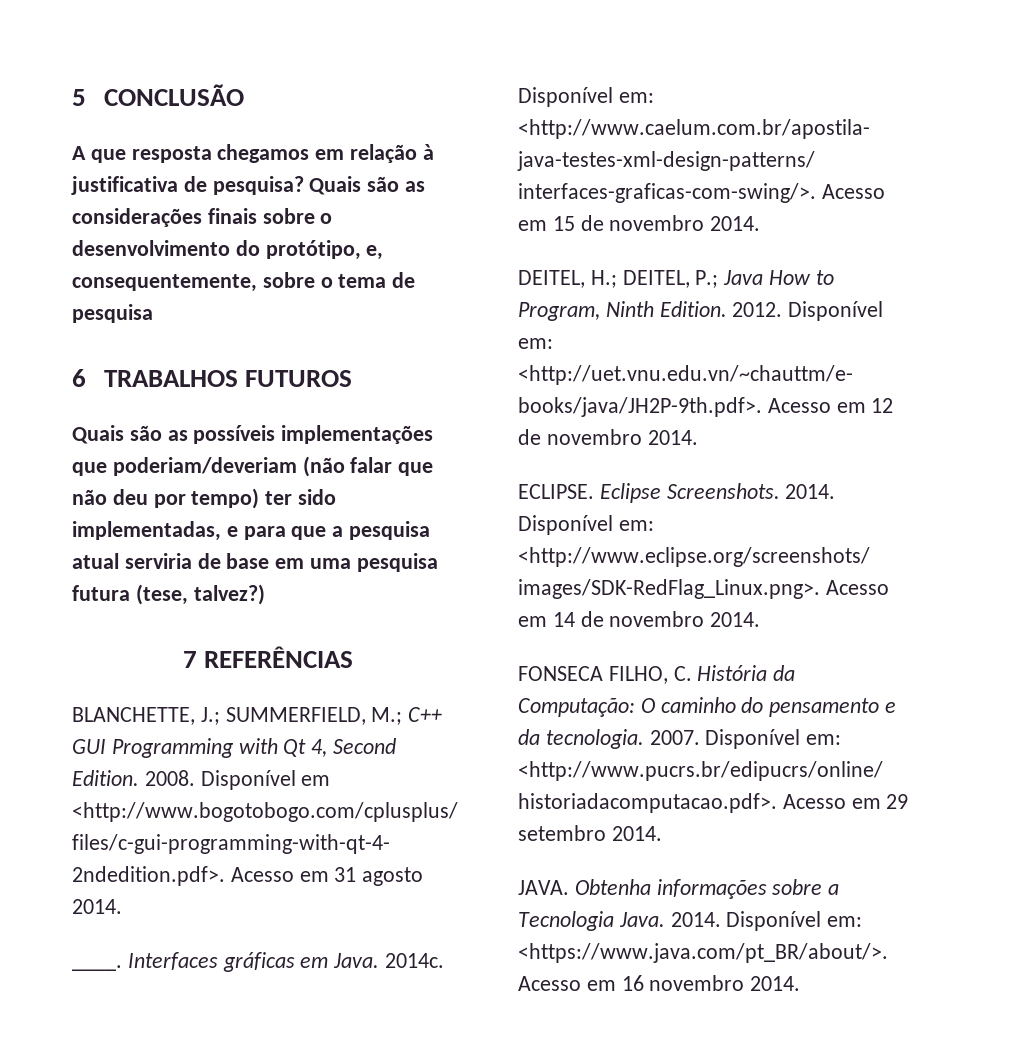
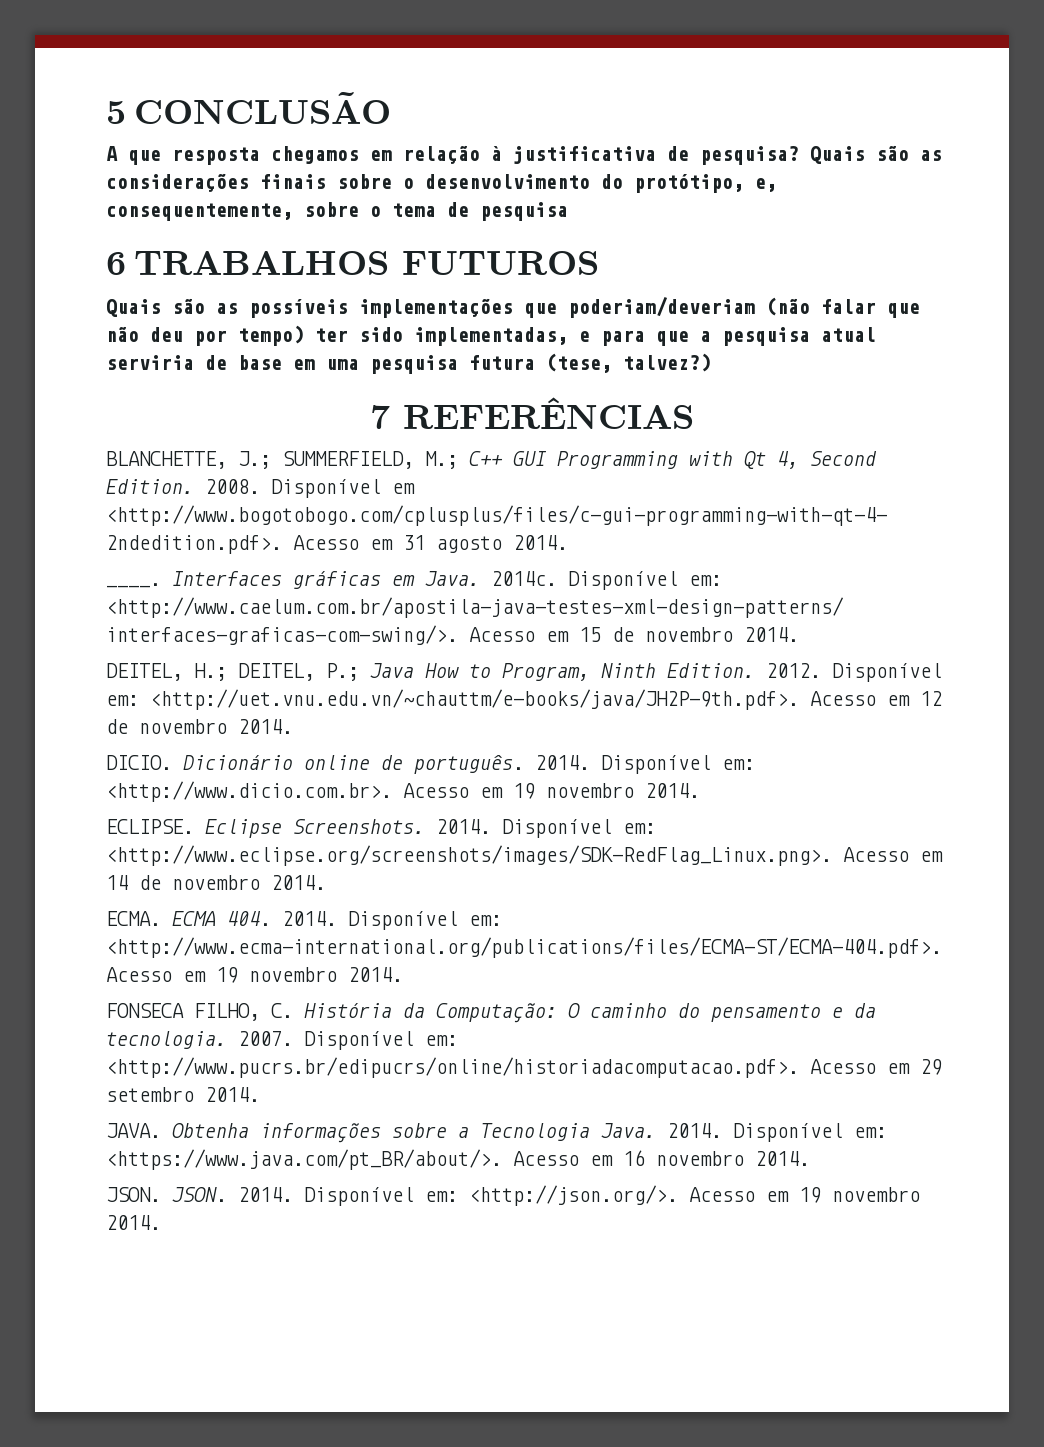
+ DICIO. Dicionário online de português. 2014. Disponível em: <http://www.dicio.com.br>. Acesso em 19 novembro 2014.
+ ECMA. ECMA 404. 2014. Disponível em: <http://www.ecma-international.org/publications/files/ECMA-ST/ECMA-404.pdf>. Acesso em 19 novembro 2014.
+ JSON. JSON. 2014. Disponível em: <http://json.org/>. Acesso em 19 novembro 2014.

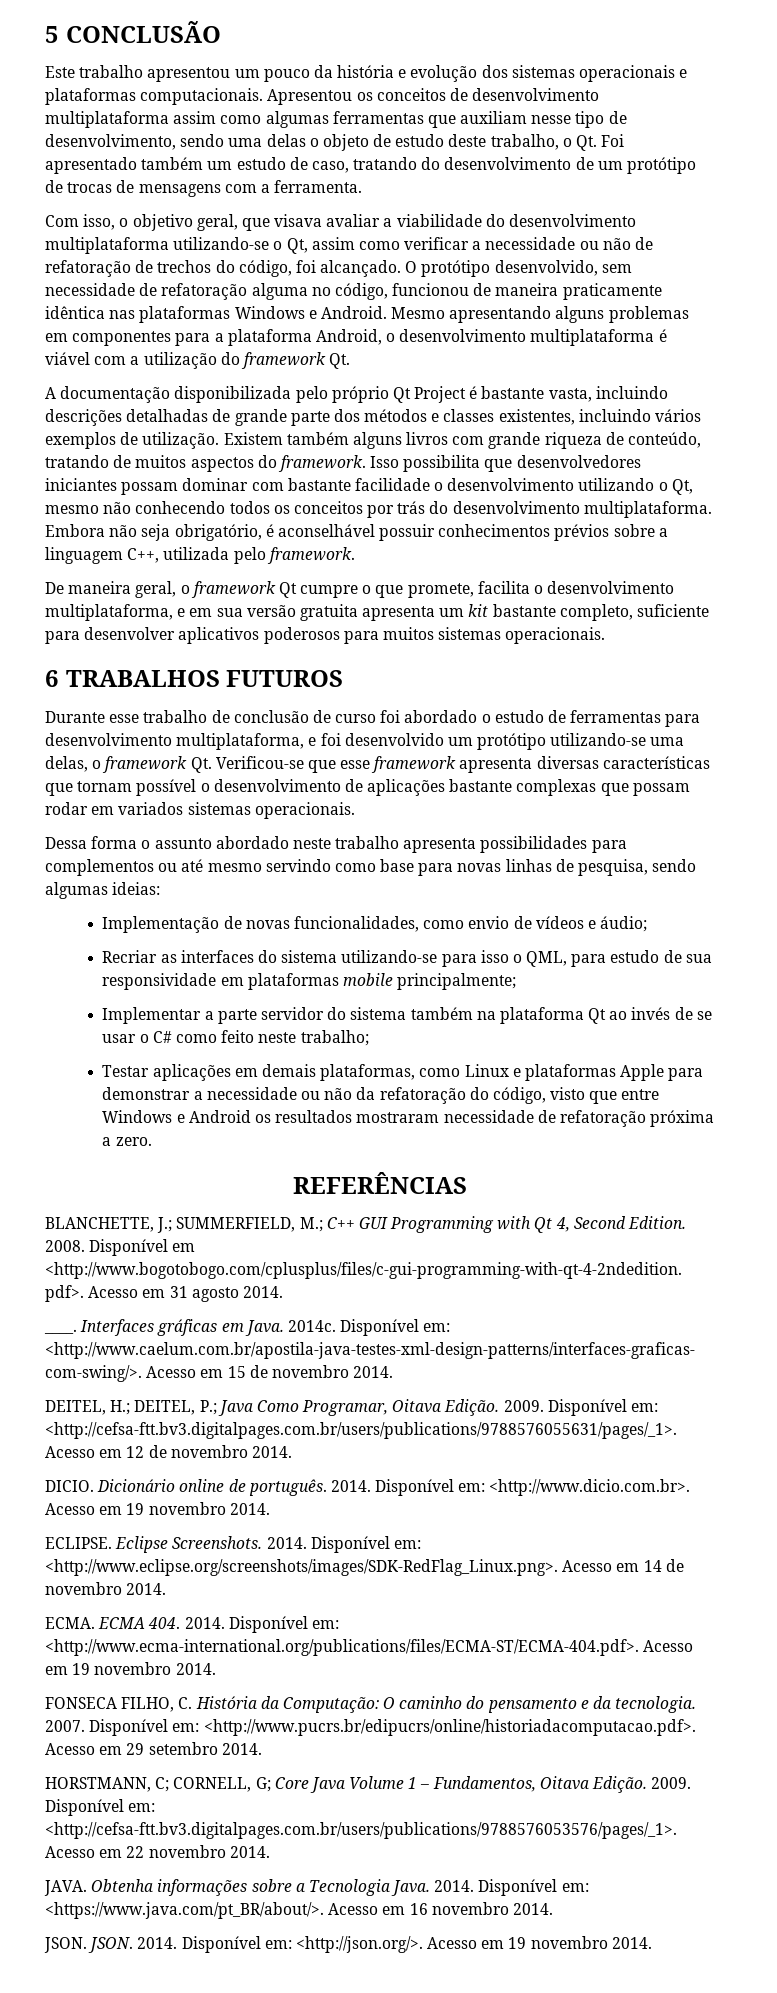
- A que resposta chegamos em relação à justificativa de pesquisa? Quais são as considerações finais sobre o desenvolvimento do protótipo, e, consequentemente, sobre o tema de pesquisa
+ Este trabalho apresentou um pouco da história e evolução dos sistemas operacionais e plataformas computacionais. Apresentou os conceitos de desenvolvimento multiplataforma assim como algumas ferramentas que auxiliam nesse tipo de desenvolvimento, sendo uma delas o objeto de estudo deste trabalho, o Qt. Foi apresentado também um estudo de caso, tratando do desenvolvimento de um protótipo de trocas de mensagens com a ferramenta.
+ Com isso, o objetivo geral, que visava avaliar a viabilidade do desenvolvimento multiplataforma utilizando-se o Qt, assim como verificar a necessidade ou não de refatoração de trechos do código, foi alcançado. O protótipo desenvolvido, sem necessidade de refatoração alguma no código, funcionou de maneira praticamente idêntica nas plataformas Windows e Android. Mesmo apresentando alguns problemas em componentes para a plataforma Android, o desenvolvimento multiplataforma é viável com a utilização do framework Qt.
+ A documentação disponibilizada pelo próprio Qt Project é bastante vasta, incluindo descrições detalhadas de grande parte dos métodos e classes existentes, incluindo vários exemplos de utilização. Existem também alguns livros com grande riqueza de conteúdo, tratando de muitos aspectos do framework. Isso possibilita que desenvolvedores iniciantes possam dominar com bastante facilidade o desenvolvimento utilizando o Qt, mesmo não conhecendo todos os conceitos por trás do desenvolvimento multiplataforma. Embora não seja obrigatório, é aconselhável possuir conhecimentos prévios sobre a linguagem C++, utilizada pelo framework.
+ De maneira geral, o framework Qt cumpre o que promete, facilita o desenvolvimento multiplataforma, e em sua versão gratuita apresenta um kit bastante completo, suficiente para desenvolver aplicativos poderosos para muitos sistemas operacionais.
  6 TRABALHOS FUTUROS
- Quais são as possíveis implementações que poderiam/deveriam (não falar que não deu por tempo) ter sido implementadas, e para que a pesquisa atual serviria de base em uma pesquisa futura (tese, talvez?)
- 7 REFERÊNCIAS
+ Durante esse trabalho de conclusão de curso foi abordado o estudo de ferramentas para desenvolvimento multiplataforma, e foi desenvolvido um protótipo utilizando-se uma delas, o framework Qt. Verificou-se que esse framework apresenta diversas características que tornam possível o desenvolvimento de aplicações bastante complexas que possam rodar em variados sistemas operacionais.
+ Dessa forma o assunto abordado neste trabalho apresenta possibilidades para complementos ou até mesmo servindo como base para novas linhas de pesquisa, sendo algumas ideias:
+ Implementação de novas funcionalidades, como envio de vídeos e áudio;
+ Recriar as interfaces do sistema utilizando-se para isso o QML, para estudo de sua responsividade em plataformas mobile principalmente;
+ Implementar a parte servidor do sistema também na plataforma Qt ao invés de se usar o C# como feito neste trabalho;
+ Testar aplicações em demais plataformas, como Linux e plataformas Apple para demonstrar a necessidade ou não da refatoração do código, visto que entre Windows e Android os resultados mostraram necessidade de refatoração próxima a zero.
+ REFERÊNCIAS
- DEITEL, H.; DEITEL, P.; Java How to Program, Ninth Edition. 2012. Disponível em: <http://uet.vnu.edu.vn/~chauttm/e-books/java/JH2P-9th.pdf>. Acesso em 12 de novembro 2014.
+ DEITEL, H.; DEITEL, P.; Java Como Programar, Oitava Edição. 2009. Disponível em: <http://cefsa-ftt.bv3.digitalpages.com.br/users/publications/9788576055631/pages/_1>. Acesso em 12 de novembro 2014.
+ HORSTMANN, C; CORNELL, G; Core Java Volume 1 – Fundamentos, Oitava Edição. 2009. Disponível em: <http://cefsa-ftt.bv3.digitalpages.com.br/users/publications/9788576053576/pages/_1>. Acesso em 22 novembro 2014.

